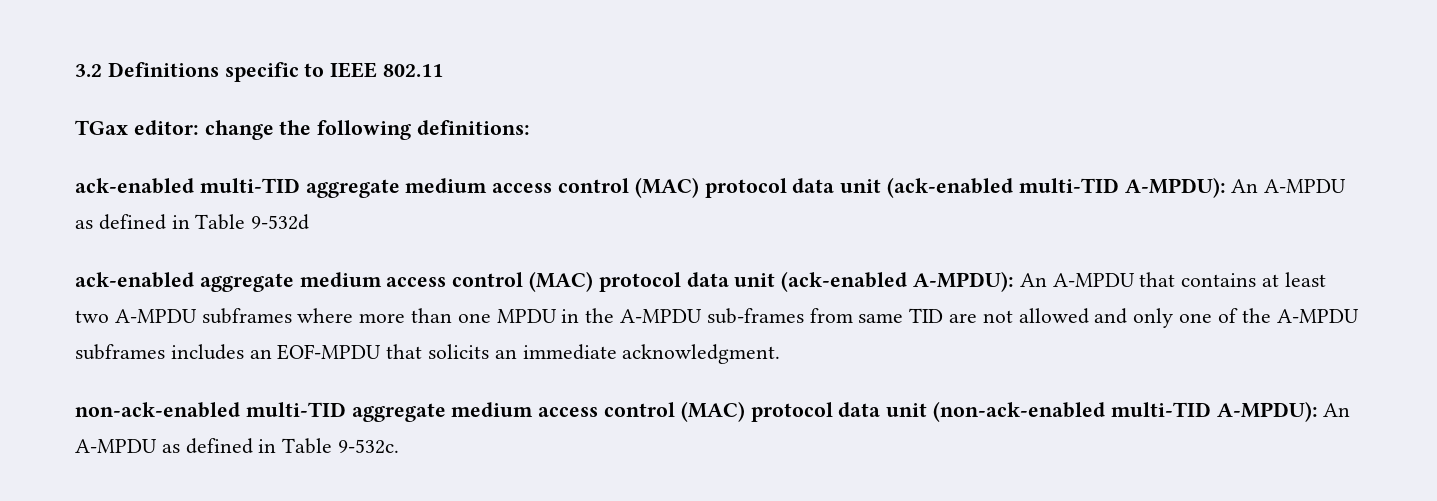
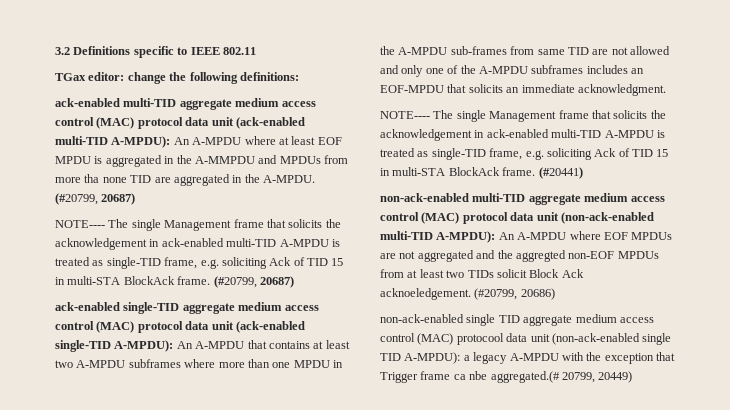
- ack-enabled multi-TID aggregate medium access control (MAC) protocol data unit (ack-enabled multi-TID A-MPDU): An A-MPDU as defined in Table 9-532d
- ack-enabled aggregate medium access control (MAC) protocol data unit (ack-enabled A-MPDU): An A-MPDU that contains at least two A-MPDU subframes where more than one MPDU in the A-MPDU sub-frames from same TID are not allowed and only one of the A-MPDU subframes includes an EOF-MPDU that solicits an immediate acknowledgment.
+ ack-enabled multi-TID aggregate medium access control (MAC) protocol data unit (ack-enabled multi-TID A-MPDU): An A-MPDU where at least EOF MPDU is aggregated in the A-MMPDU and MPDUs from more tha none TID are aggregated in the A-MPDU. (#20799, 20687)
+ NOTE---- The single Management frame that solicits the acknowledgement in ack-enabled multi-TID A-MPDU is treated as single-TID frame, e.g. soliciting Ack of TID 15 in multi-STA BlockAck frame. (#20799, 20687)
+ ack-enabled single-TID aggregate medium access control (MAC) protocol data unit (ack-enabled single-TID A-MPDU): An A-MPDU that contains at least two A-MPDU subframes where more than one MPDU in the A-MPDU sub-frames from same TID are not allowed and only one of the A-MPDU subframes includes an EOF-MPDU that solicits an immediate acknowledgment.
+ NOTE---- The single Management frame that solicits the acknowledgement in ack-enabled multi-TID A-MPDU is treated as single-TID frame, e.g. soliciting Ack of TID 15 in multi-STA BlockAck frame. (#20441)
- non-ack-enabled multi-TID aggregate medium access control (MAC) protocol data unit (non-ack-enabled multi-TID A-MPDU): An A-MPDU as defined in Table 9-532c.
+ non-ack-enabled multi-TID aggregate medium access control (MAC) protocol data unit (non-ack-enabled multi-TID A-MPDU): An A-MPDU where EOF MPDUs are not aggregated and the aggregted non-EOF MPDUs from at least two TIDs solicit Block Ack acknoeledgement. (#20799, 20686)
+ non-ack-enabled single TID aggregate medium access control (MAC) protocool data unit (non-ack-enabled single TID A-MPDU): a legacy A-MPDU with the exception that Trigger frame ca nbe aggregated.(# 20799, 20449)

